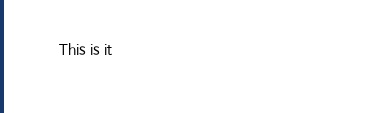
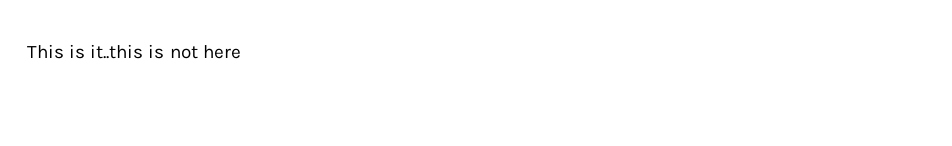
- This is it
+ This is it..this is not here

